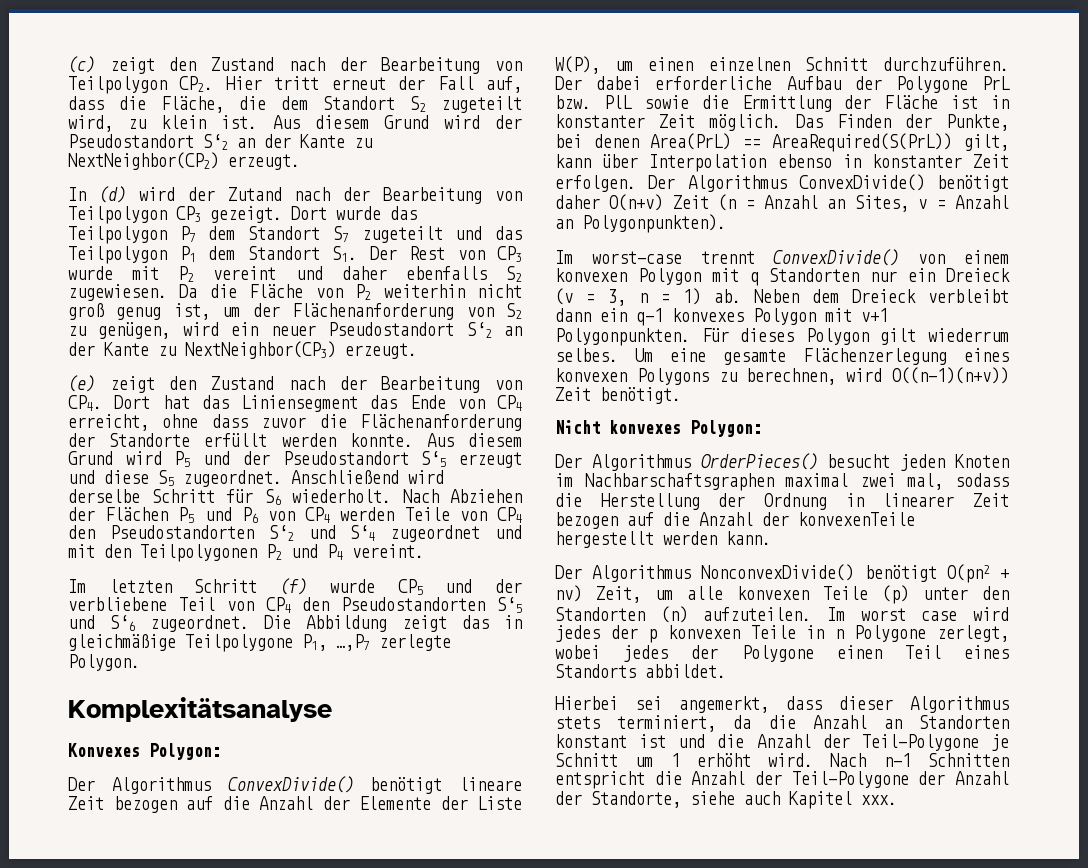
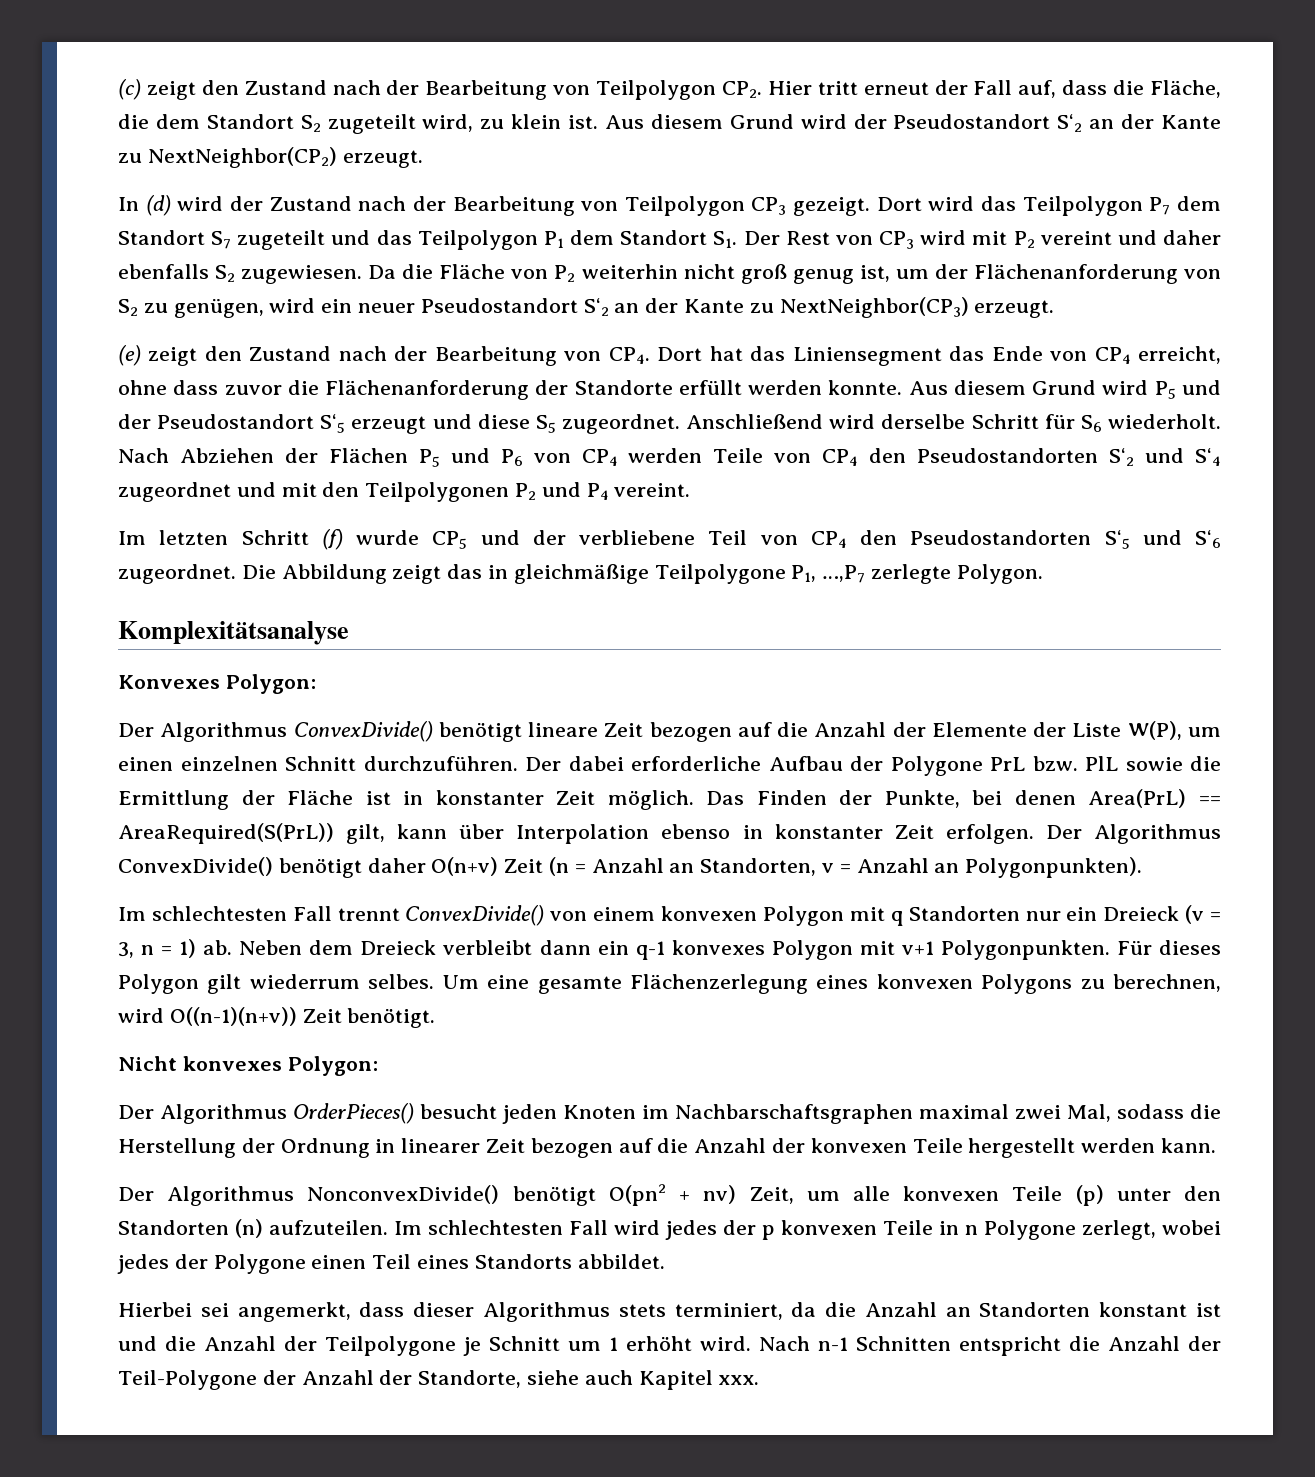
- In (d) wird der Zutand nach der Bearbeitung von Teilpolygon CP3 gezeigt.
+ In (d) wird der Zustand nach der Bearbeitung von Teilpolygon CP3 gezeigt.
- Dort wurde das Teilpolygon P7 dem Standort S7 zugeteilt und das Teilpolygon P1 dem Standort S1. Der Rest von CP3 wurde mit P2 vereint und daher ebenfalls S2 zugewiesen.
+ Dort wird das Teilpolygon P7 dem Standort S7 zugeteilt und das Teilpolygon P1 dem Standort S1. Der Rest von CP3 wird mit P2 vereint und daher ebenfalls S2 zugewiesen.
- Der Algorithmus ConvexDivide() benötigt daher O(n+v) Zeit (n = Anzahl an Sites, v = Anzahl an Polygonpunkten).
+ Der Algorithmus ConvexDivide() benötigt daher O(n+v) Zeit (n = Anzahl an Standorten, v = Anzahl an Polygonpunkten).
- Im worst-case trennt ConvexDivide() von einem konvexen Polygon mit q Standorten nur ein Dreieck (v = 3, n = 1) ab.
+ Im schlechtesten Fall trennt ConvexDivide() von einem konvexen Polygon mit q Standorten nur ein Dreieck (v = 3, n = 1) ab.
- Der Algorithmus OrderPieces() besucht jeden Knoten im Nachbarschaftsgraphen maximal zwei mal, sodass die Herstellung der Ordnung in linearer Zeit bezogen auf die Anzahl der konvexenTeile hergestellt werden kann.
+ Der Algorithmus OrderPieces() besucht jeden Knoten im Nachbarschaftsgraphen maximal zwei Mal, sodass die Herstellung der Ordnung in linearer Zeit bezogen auf die Anzahl der konvexen Teile hergestellt werden kann.
- Im worst case wird jedes der p konvexen Teile in n Polygone zerlegt, wobei jedes der Polygone einen Teil eines Standorts abbildet.
+ Im schlechtesten Fall wird jedes der p konvexen Teile in n Polygone zerlegt, wobei jedes der Polygone einen Teil eines Standorts abbildet.
- Hierbei sei angemerkt, dass dieser Algorithmus stets terminiert, da die Anzahl an Standorten konstant ist und die Anzahl der Teil-Polygone je Schnitt um 1 erhöht wird.
+ Hierbei sei angemerkt, dass dieser Algorithmus stets terminiert, da die Anzahl an Standorten konstant ist und die Anzahl der Teilpolygone je Schnitt um 1 erhöht wird.

